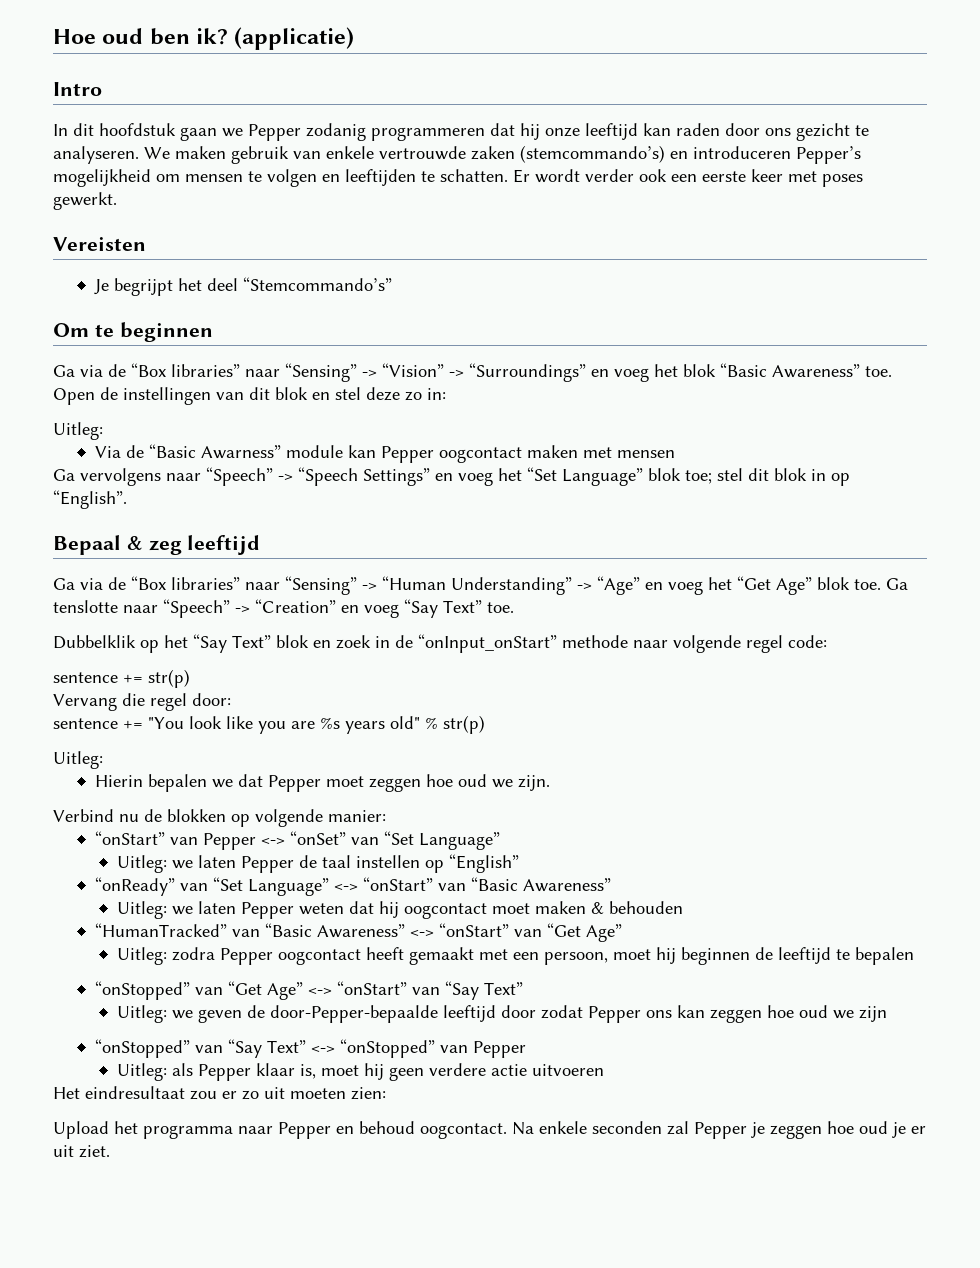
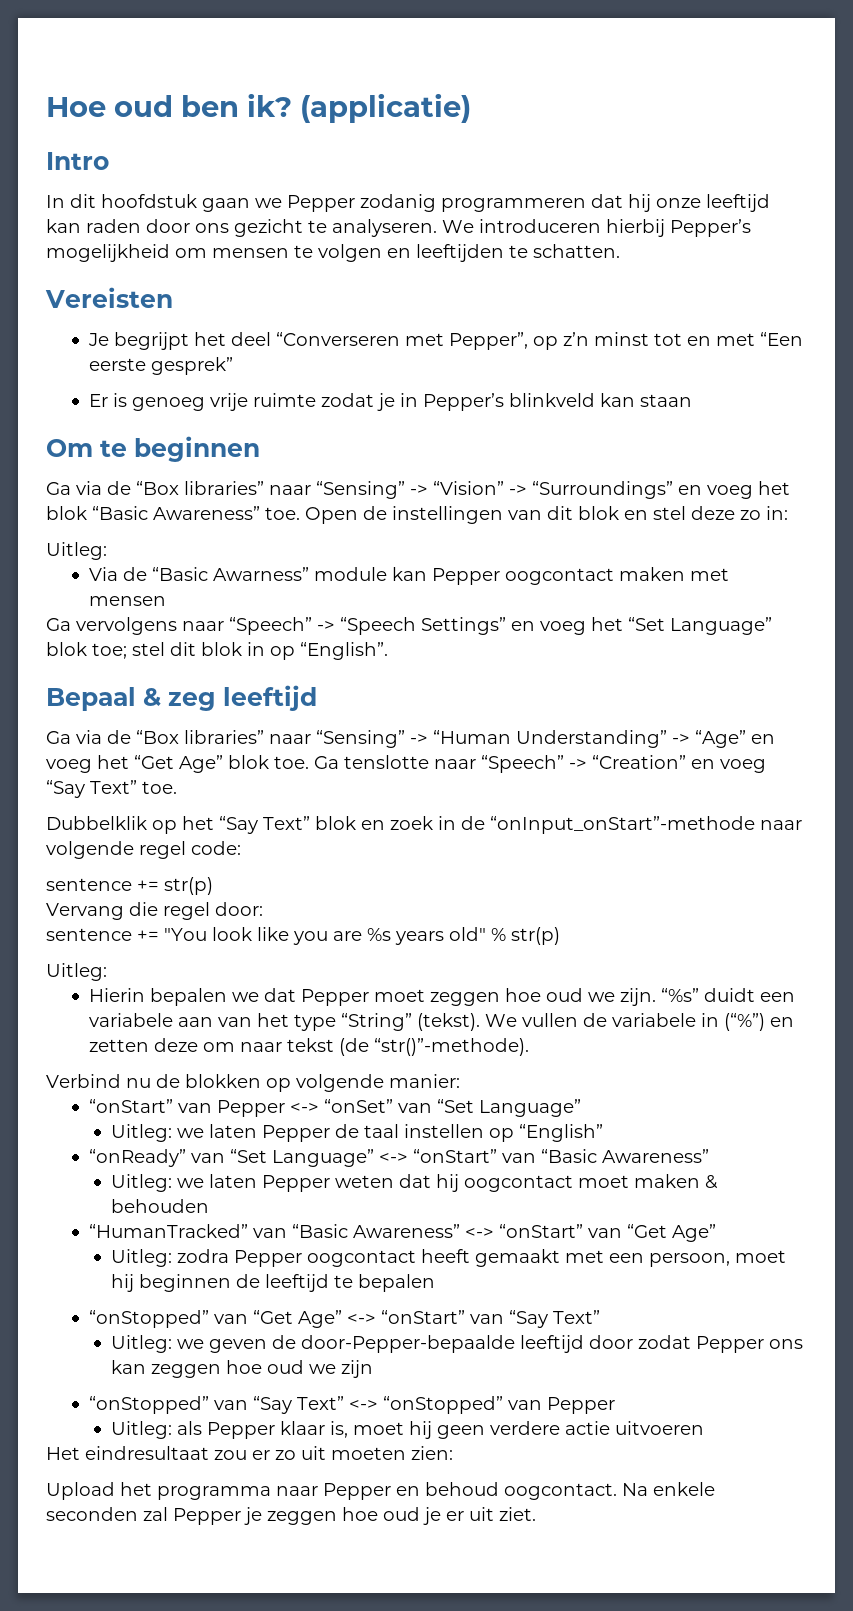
- We maken gebruik van enkele vertrouwde zaken (stemcommando’s) en introduceren Pepper’s mogelijkheid om mensen te volgen en leeftijden te schatten. Er wordt verder ook een eerste keer met poses gewerkt.
+ We introduceren hierbij Pepper’s mogelijkheid om mensen te volgen en leeftijden te schatten.
- Je begrijpt het deel “Stemcommando’s”
+ Je begrijpt het deel “Converseren met Pepper”, op z’n minst tot en met “Een eerste gesprek”
+ Er is genoeg vrije ruimte zodat je in Pepper’s blinkveld kan staan
- Dubbelklik op het “Say Text” blok en zoek in de “onInput_onStart” methode naar volgende regel code:
+ Dubbelklik op het “Say Text” blok en zoek in de “onInput_onStart”-methode naar volgende regel code:
+ “%s” duidt een variabele aan van het type “String” (tekst). We vullen de variabele in (“%”) en zetten deze om naar tekst (de “str()”-methode).

